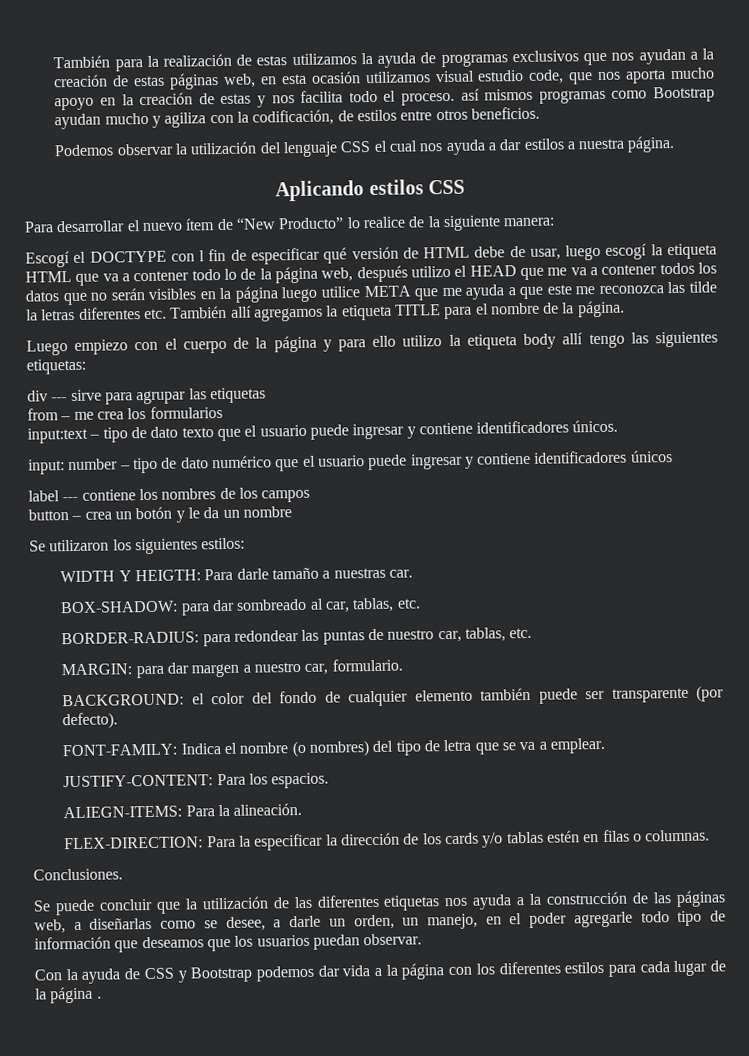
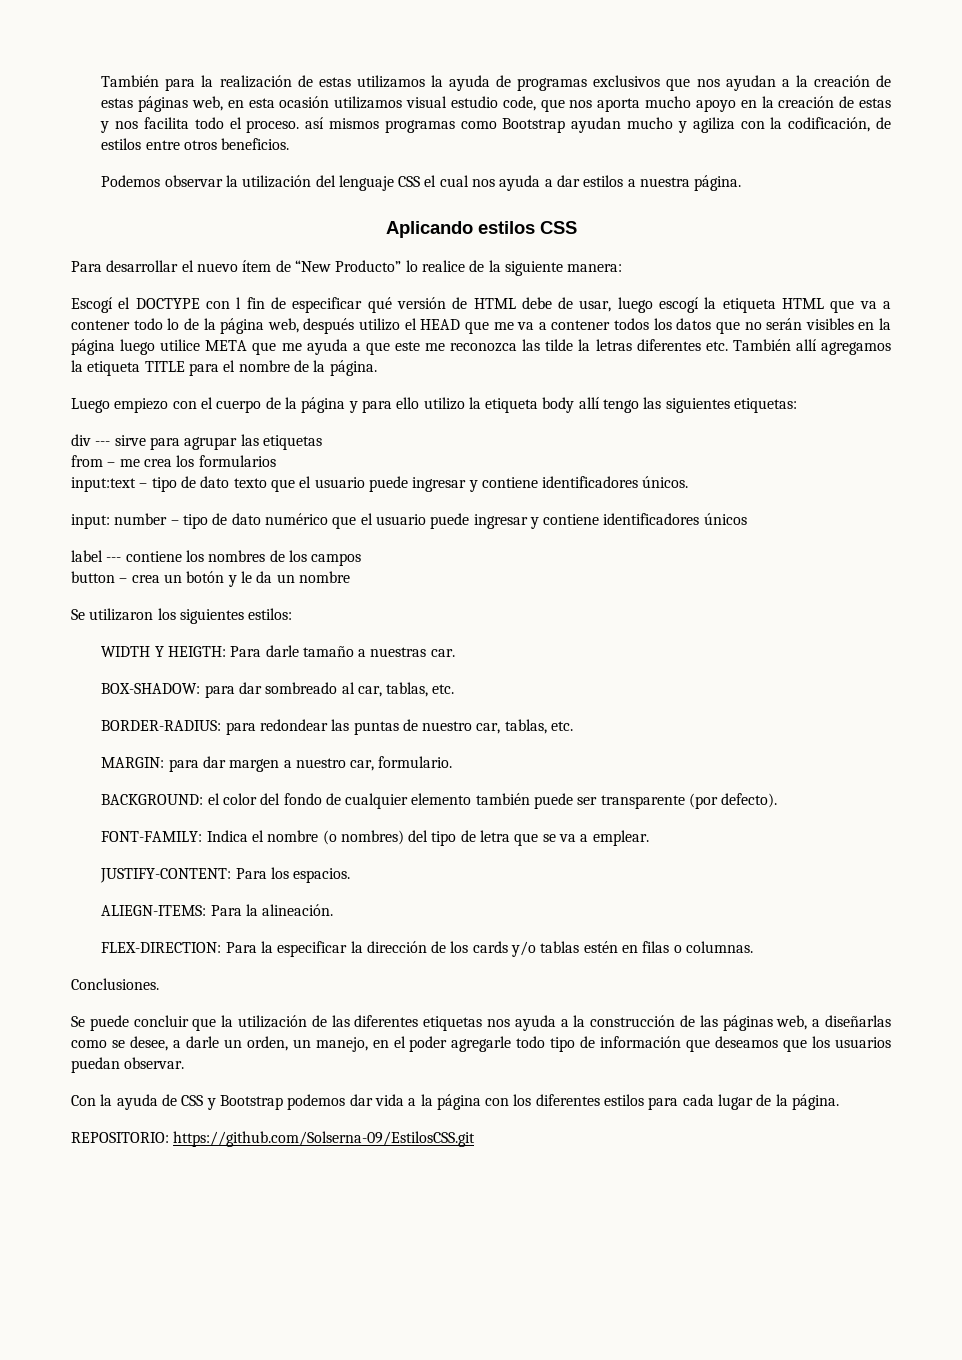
- Con la ayuda de CSS y Bootstrap podemos dar vida a la página con los diferentes estilos para cada lugar de la página .
+ Con la ayuda de CSS y Bootstrap podemos dar vida a la página con los diferentes estilos para cada lugar de la página.
+ REPOSITORIO: https://github.com/Solserna-09/EstilosCSS.git

